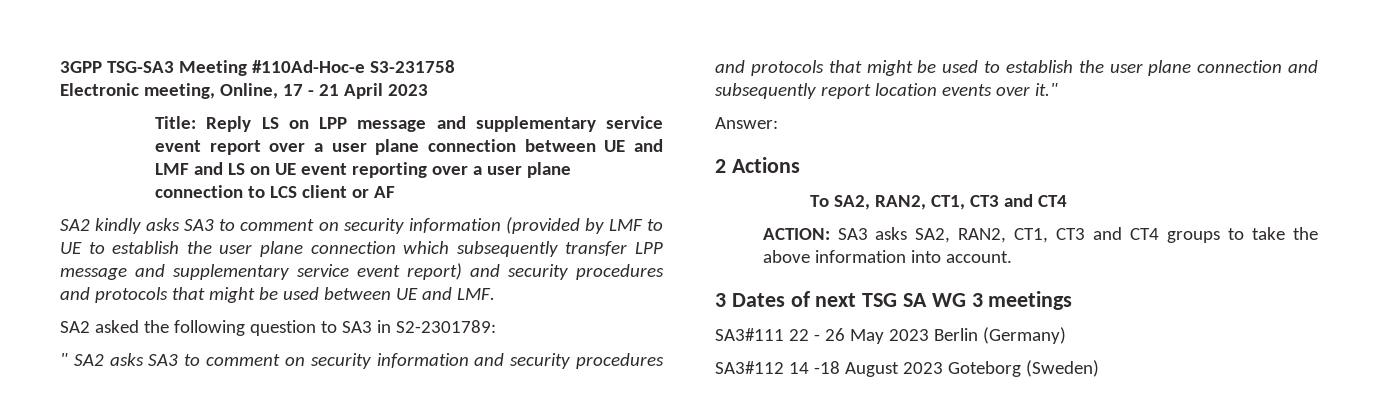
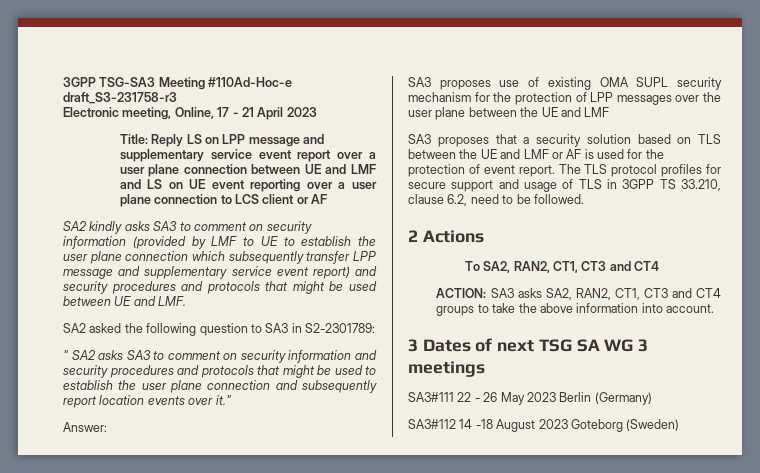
- 3GPP TSG-SA3 Meeting #110Ad-Hoc-e S3-231758
+ 3GPP TSG-SA3 Meeting #110Ad-Hoc-e draft_S3-231758-r3
+ SA3 proposes use of existing OMA SUPL security mechanism for the protection of LPP messages over the user plane between the UE and LMF
+ SA3 proposes that a security solution based on TLS between the UE and LMF or AF is used for the protection of event report. The TLS protocol profiles for secure support and usage of TLS in 3GPP TS 33.210, clause 6.2, need to be followed.

